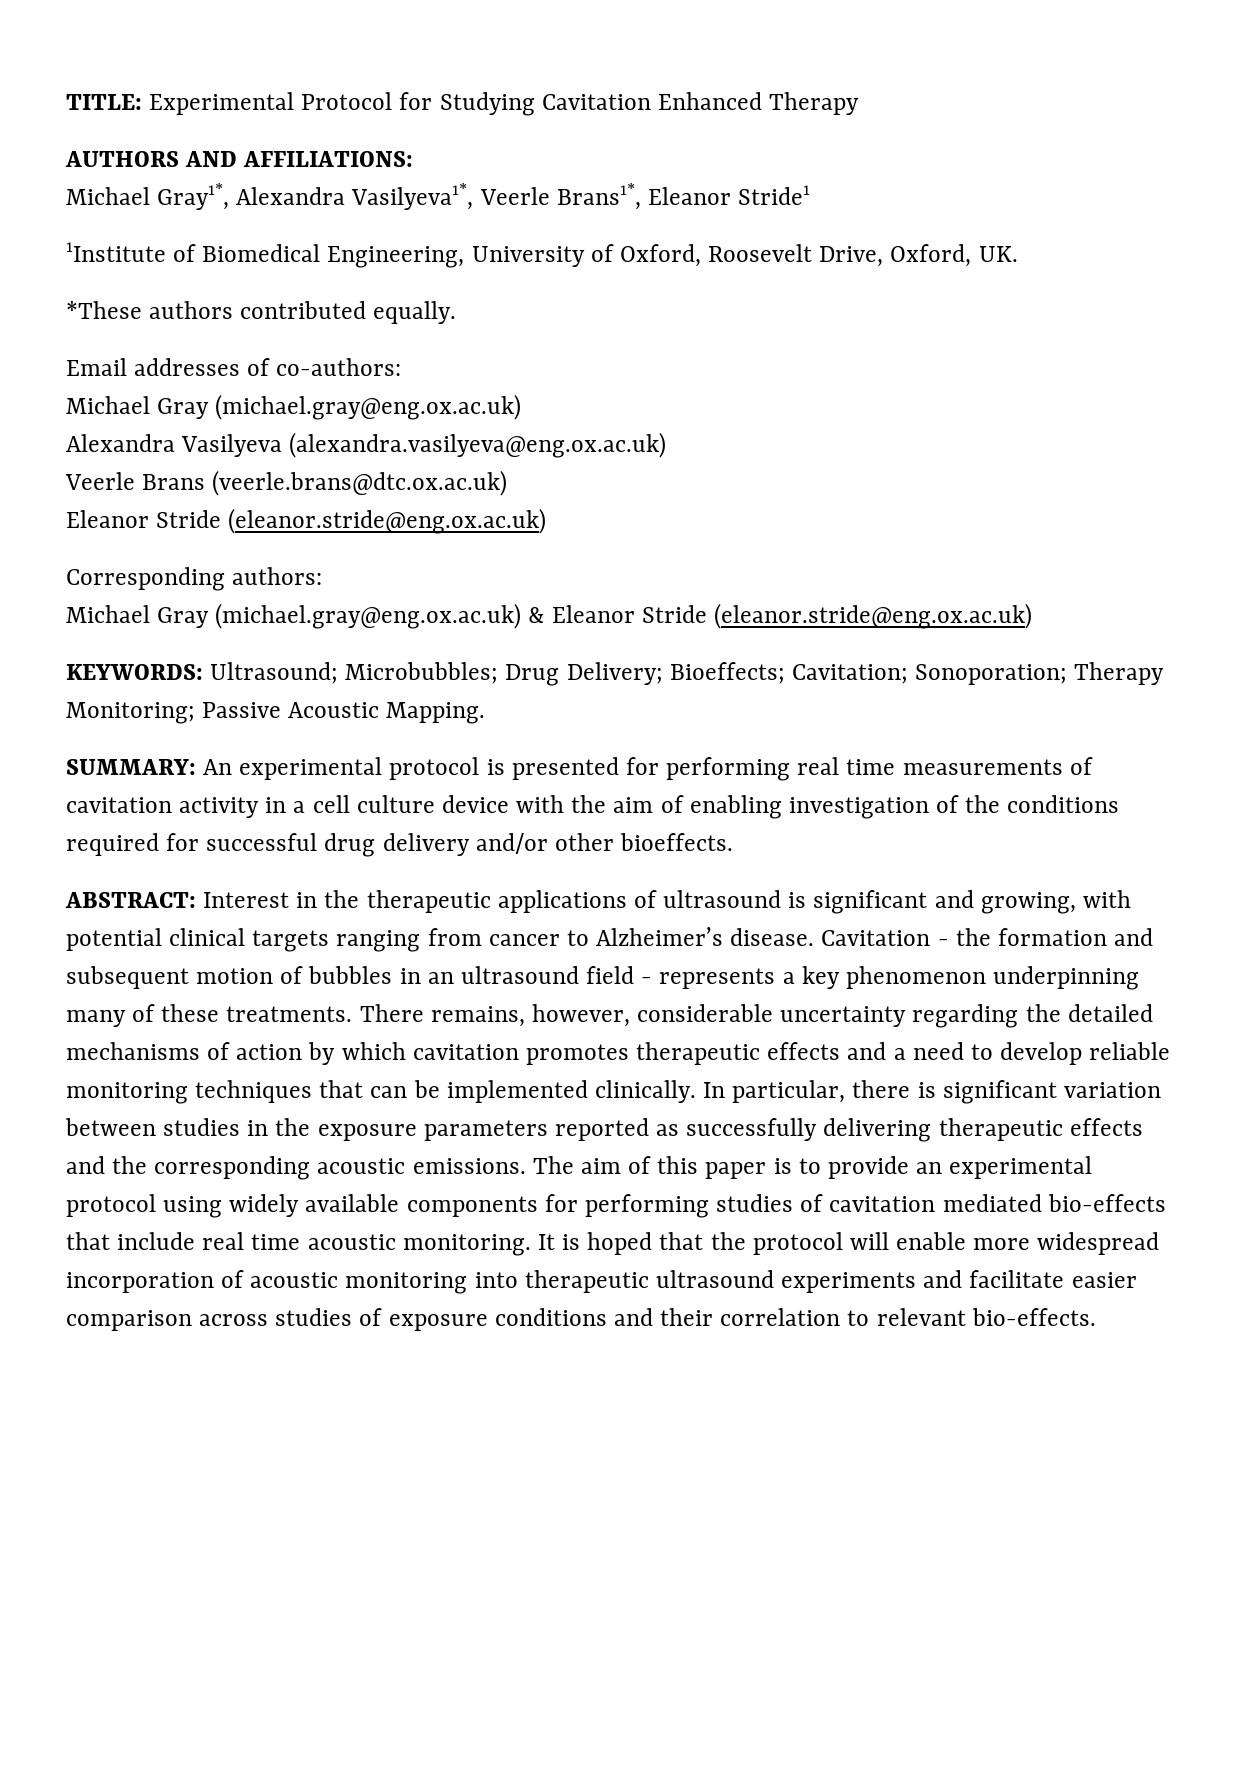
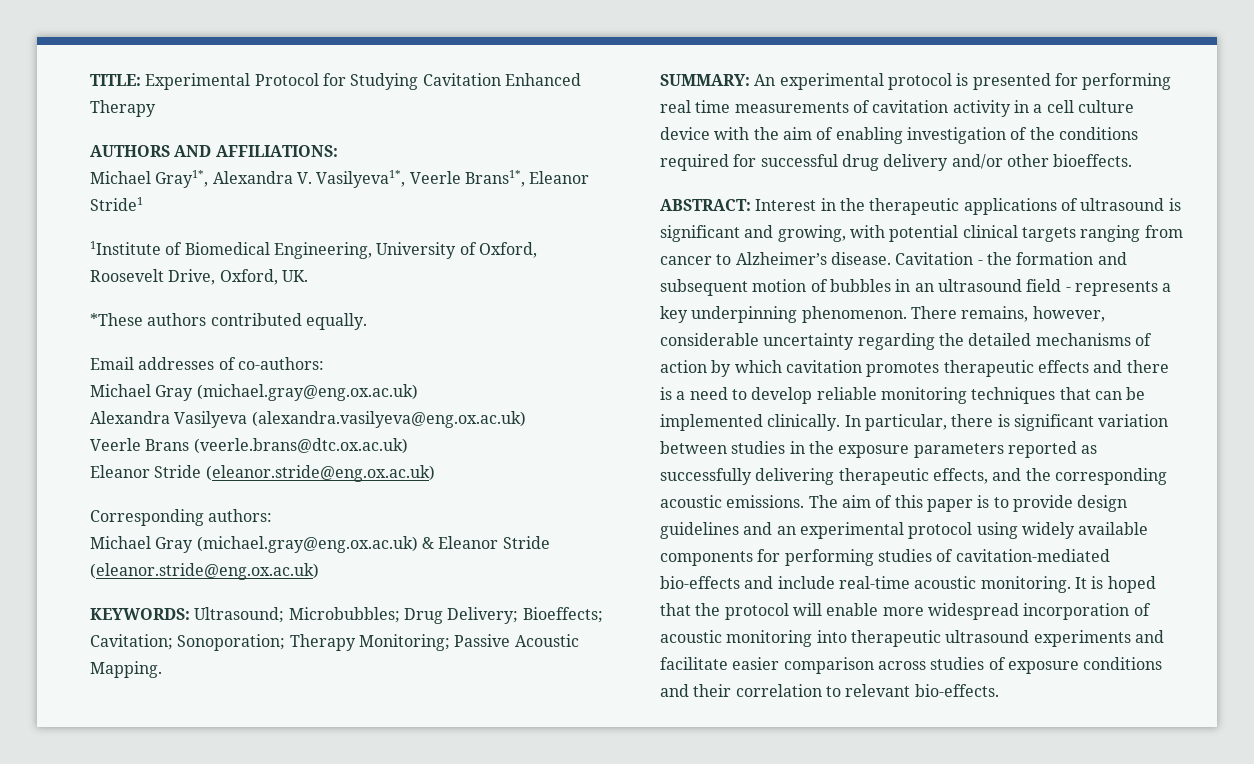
- Michael Gray1*, Alexandra Vasilyeva1*, Veerle Brans1*, Eleanor Stride1
+ Michael Gray1*, Alexandra V. Vasilyeva1*, Veerle Brans1*, Eleanor Stride1
- Cavitation - the formation and subsequent motion of bubbles in an ultrasound field - represents a key phenomenon underpinning many of these treatments.
+ Cavitation - the formation and subsequent motion of bubbles in an ultrasound field - represents a key underpinning phenomenon.
- There remains, however, considerable uncertainty regarding the detailed mechanisms of action by which cavitation promotes therapeutic effects and a need to develop reliable monitoring techniques that can be implemented clinically.
+ There remains, however, considerable uncertainty regarding the detailed mechanisms of action by which cavitation promotes therapeutic effects and there is a need to develop reliable monitoring techniques that can be implemented clinically.
- In particular, there is significant variation between studies in the exposure parameters reported as successfully delivering therapeutic effects and the corresponding acoustic emissions.
+ In particular, there is significant variation between studies in the exposure parameters reported as successfully delivering therapeutic effects, and the corresponding acoustic emissions.
- The aim of this paper is to provide an experimental protocol using widely available components for performing studies of cavitation mediated bio-effects that include real time acoustic monitoring.
+ The aim of this paper is to provide design guidelines and an experimental protocol using widely available components for performing studies of cavitation-mediated bio-effects and include real-time acoustic monitoring.

